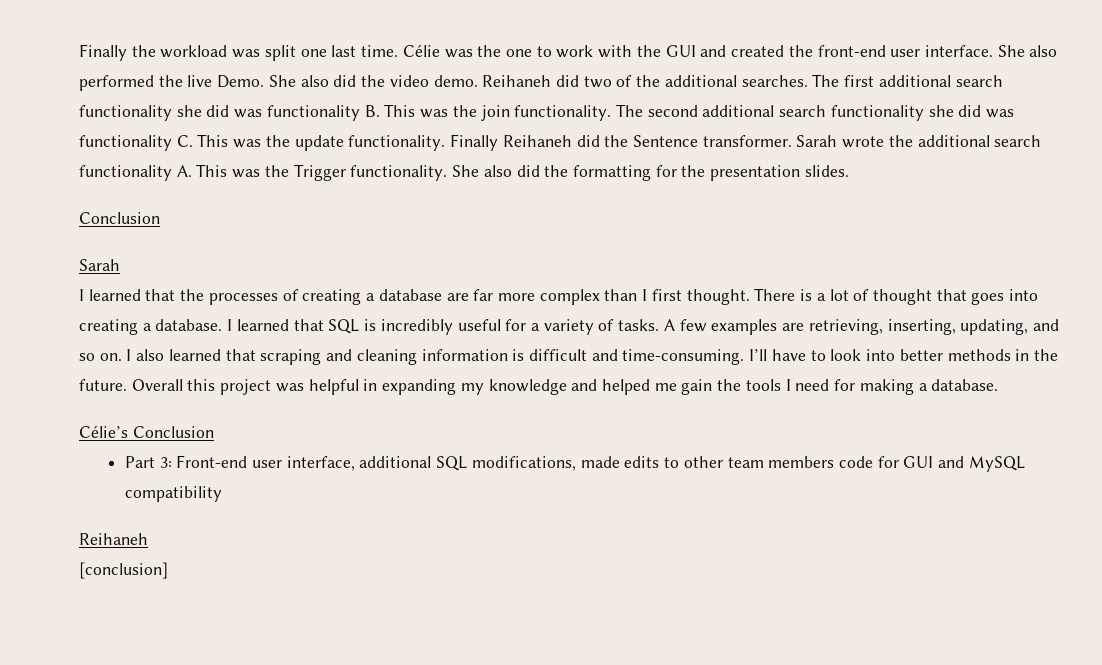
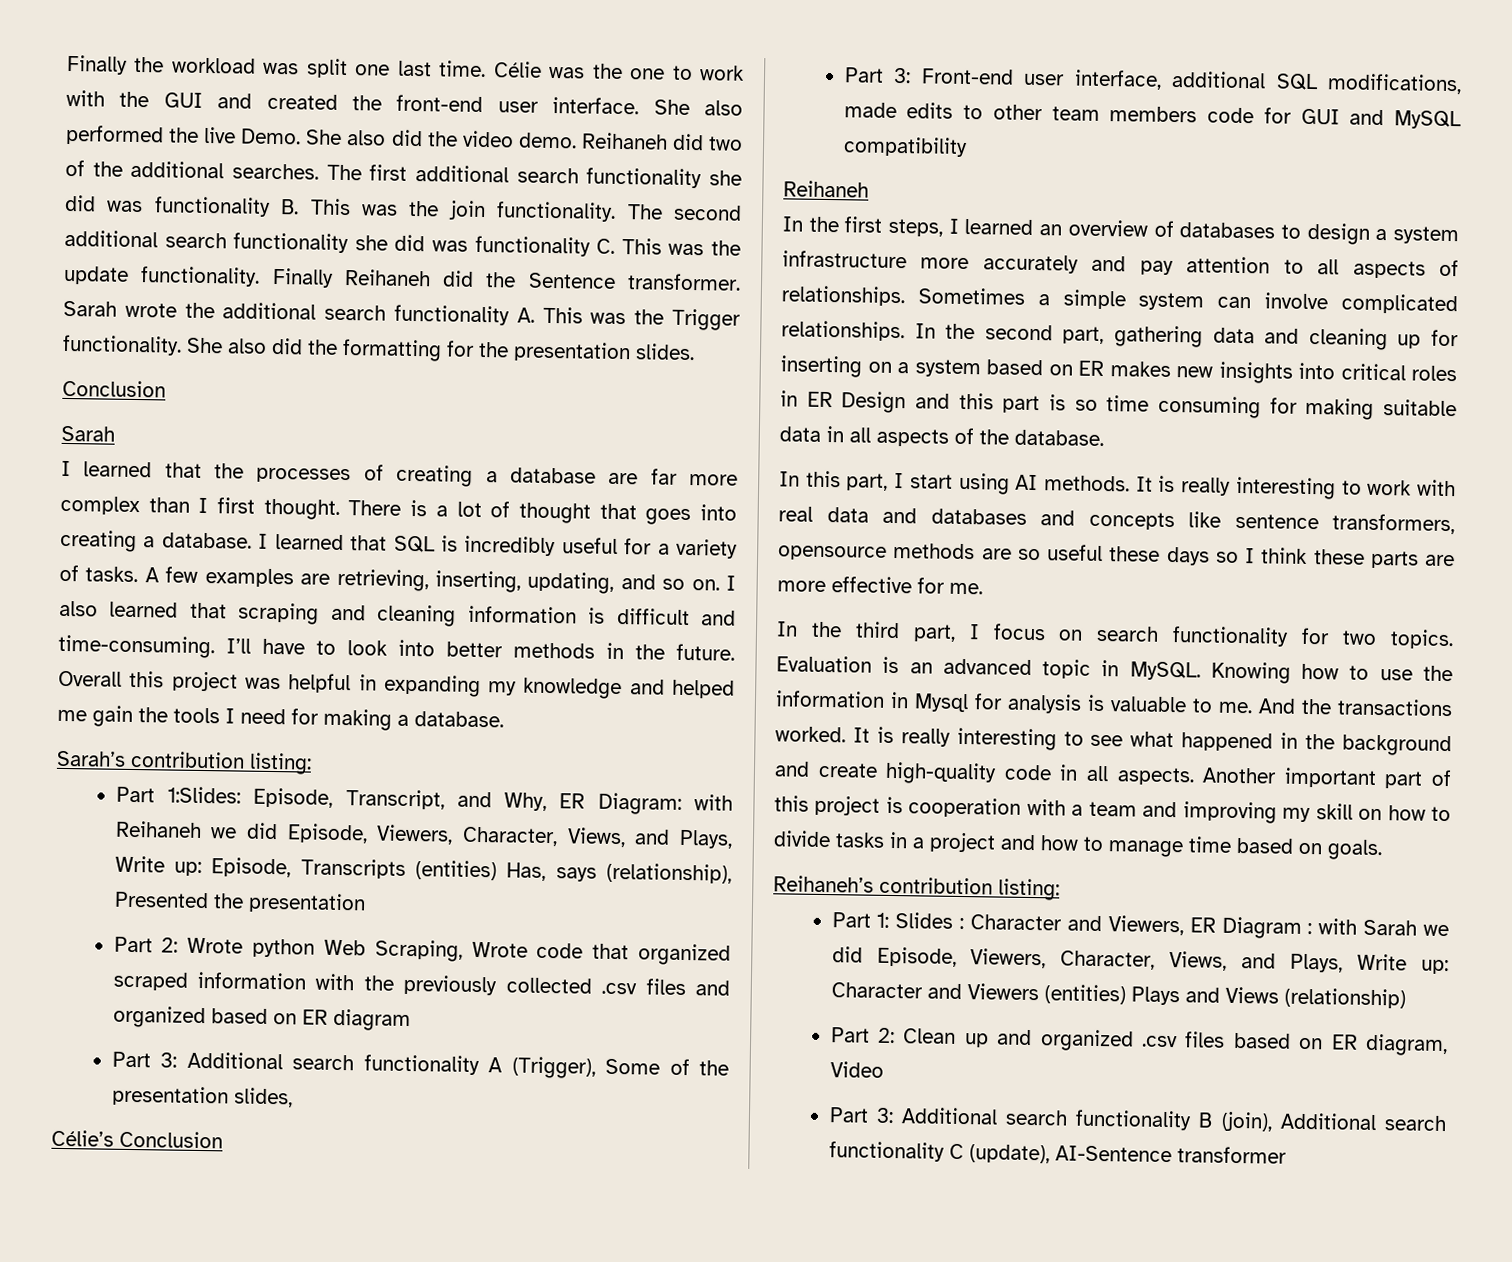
+ Sarah’s contribution listing:
+ Part 1:Slides: Episode, Transcript, and Why, ER Diagram: with Reihaneh we did Episode, Viewers, Character, Views, and Plays, Write up: Episode, Transcripts (entities) Has, says (relationship), Presented the presentation
+ Part 2: Wrote python Web Scraping, Wrote code that organized scraped information with the previously collected .csv files and organized based on ER diagram
+ Part 3: Additional search functionality A (Trigger), Some of the presentation slides,
- [conclusion]
+ In the first steps, I learned an overview of databases to design a system infrastructure more accurately and pay attention to all aspects of relationships. Sometimes a simple system can involve complicated relationships. In the second part, gathering data and cleaning up for inserting on a system based on ER makes new insights into critical roles in ER Design and this part is so time consuming for making suitable data in all aspects of the database.
+ In this part, I start using AI methods. It is really interesting to work with real data and databases and concepts like sentence transformers, opensource methods are so useful these days so I think these parts are more effective for me.
+ In the third part, I focus on search functionality for two topics. Evaluation is an advanced topic in MySQL. Knowing how to use the information in Mysql for analysis is valuable to me. And the transactions worked. It is really interesting to see what happened in the background and create high-quality code in all aspects. Another important part of this project is cooperation with a team and improving my skill on how to divide tasks in a project and how to manage time based on goals.
+ Reihaneh’s contribution listing:
+ Part 1: Slides : Character and Viewers, ER Diagram : with Sarah we did Episode, Viewers, Character, Views, and Plays, Write up: Character and Viewers (entities) Plays and Views (relationship)
+ Part 2: Clean up and organized .csv files based on ER diagram, Video
+ Part 3: Additional search functionality B (join), Additional search functionality C (update), AI-Sentence transformer

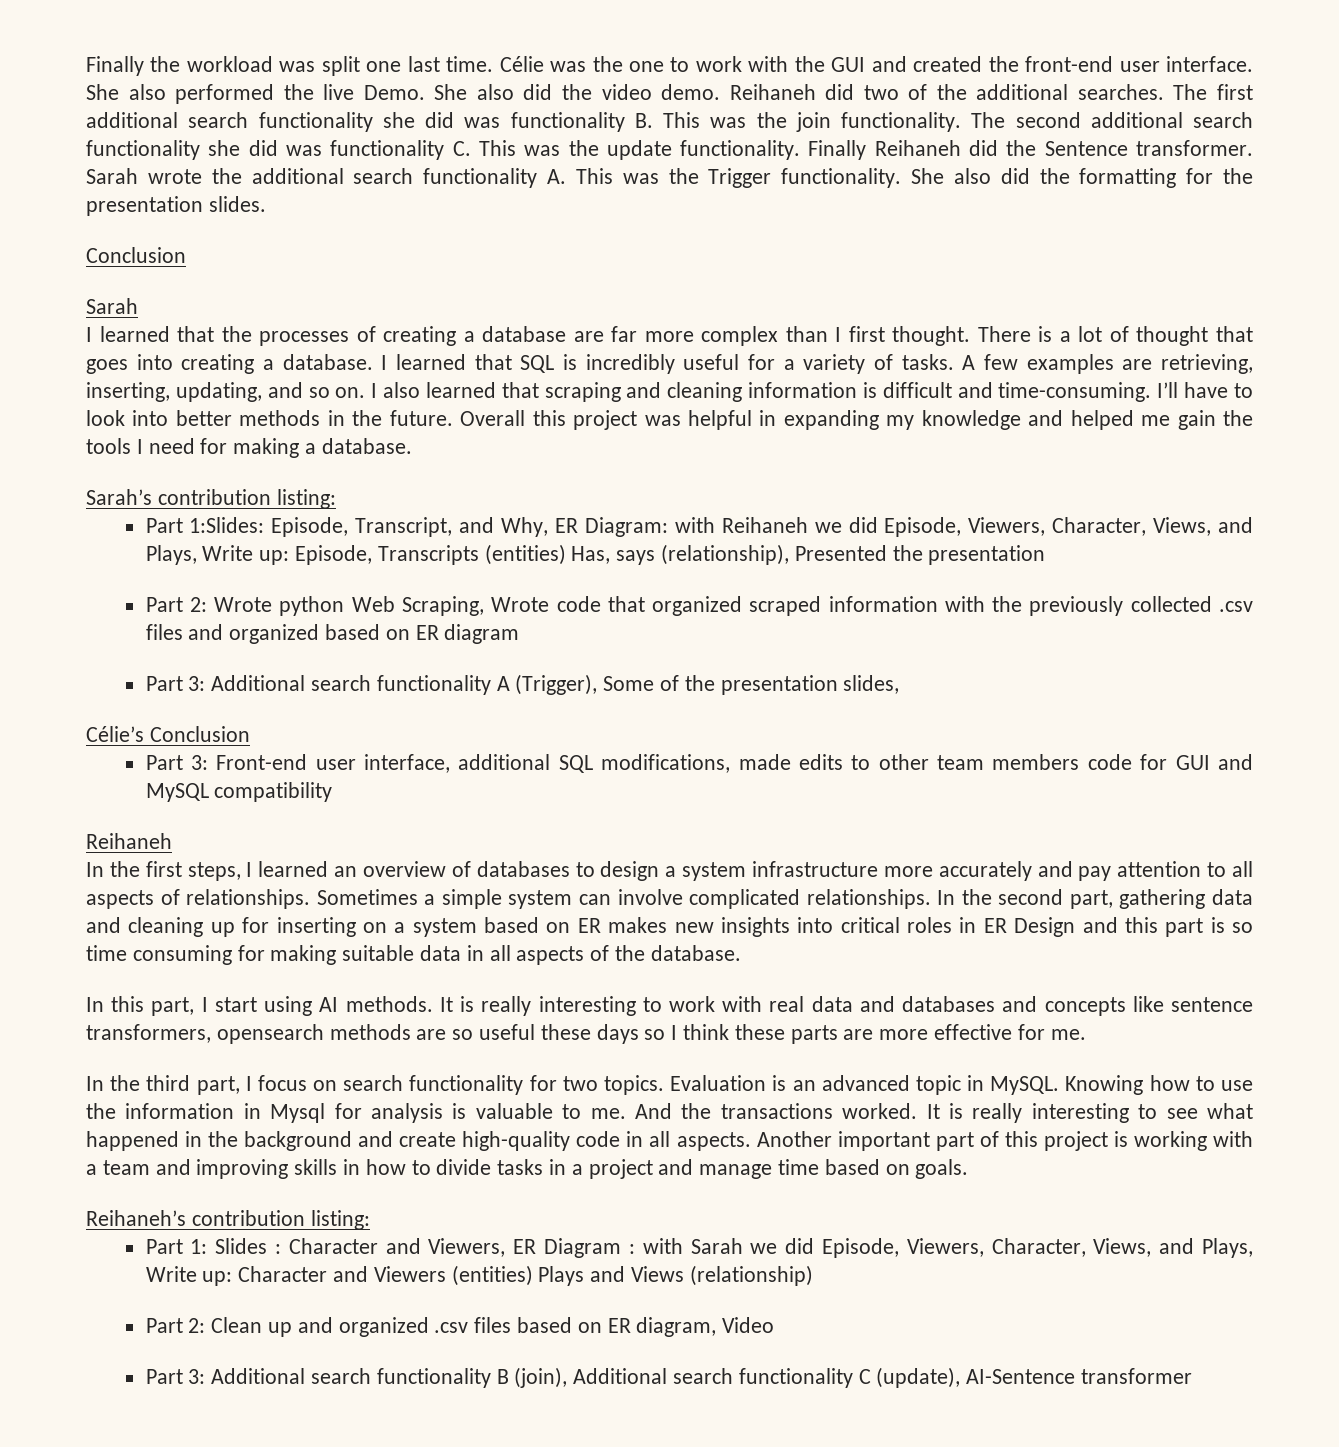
- It is really interesting to work with real data and databases and concepts like sentence transformers, opensource methods are so useful these days so I think these parts are more effective for me.
+ It is really interesting to work with real data and databases and concepts like sentence transformers, opensearch methods are so useful these days so I think these parts are more effective for me.
- Another important part of this project is cooperation with a team and improving my skill on how to divide tasks in a project and how to manage time based on goals.
+ Another important part of this project is working with a team and improving skills in how to divide tasks in a project and manage time based on goals.

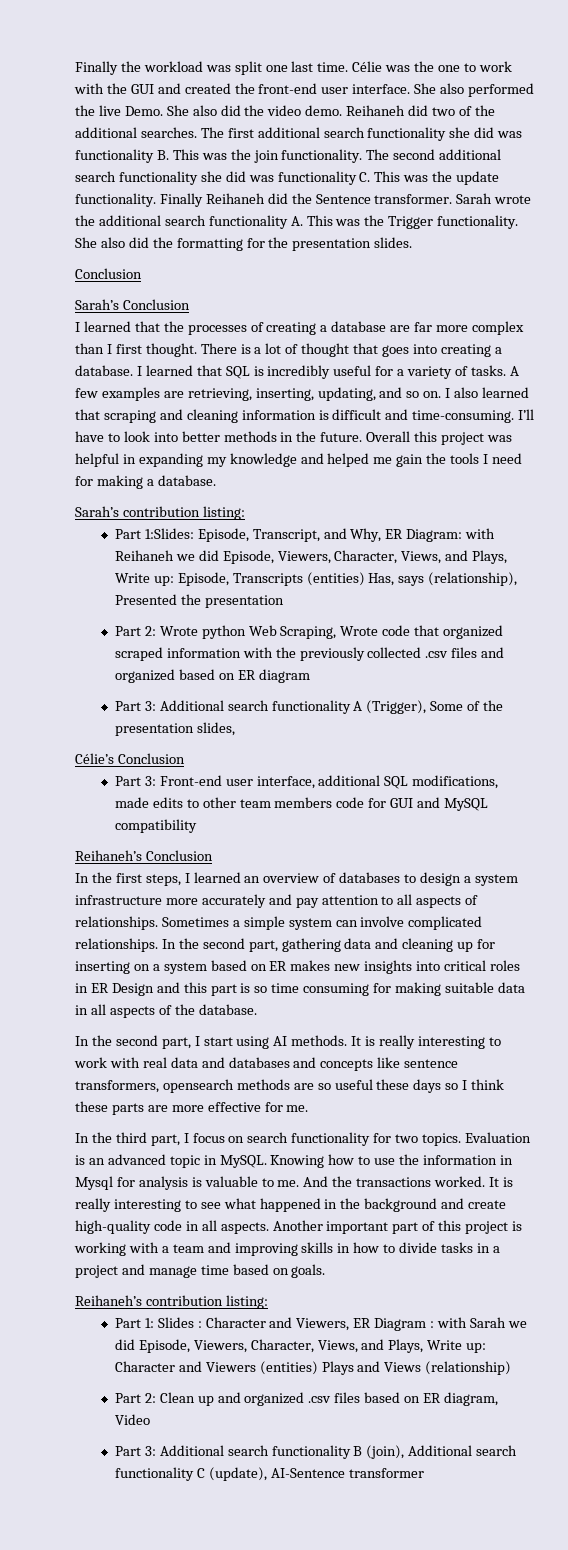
  She also did the formatting for the presentation slides.
  Conclusion
- Sarah
+ Sarah’s Conclusion
  Part 3: Front-end user interface, additional SQL modifications, made edits to other team members code for GUI and MySQL compatibility
- Reihaneh
+ Reihaneh’s Conclusion
- In this part, I start using AI methods.
+ In the second part, I start using AI methods.

